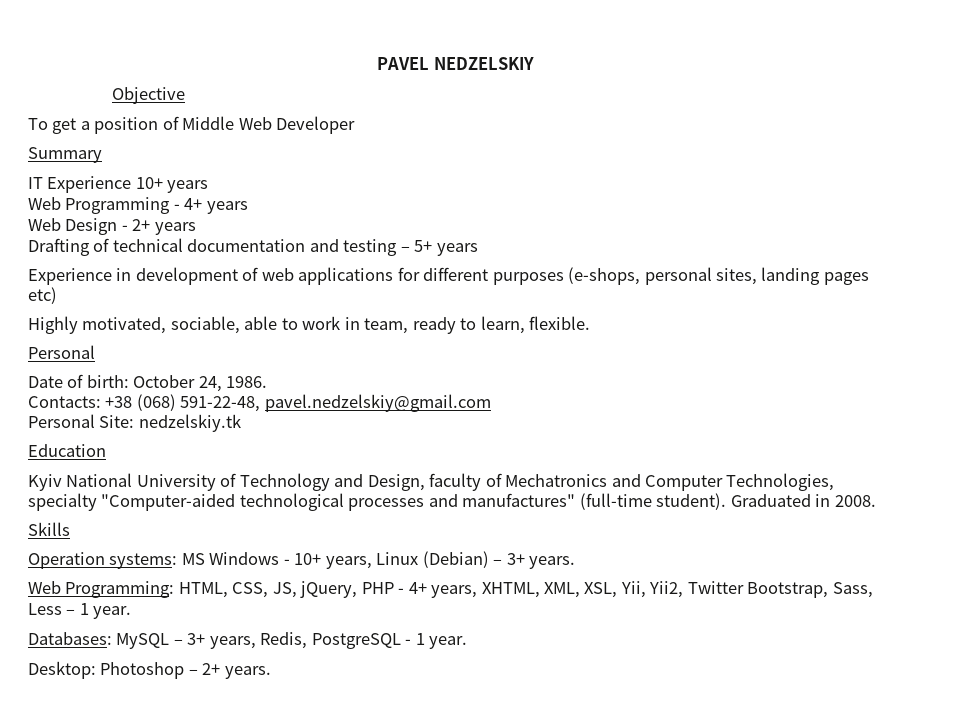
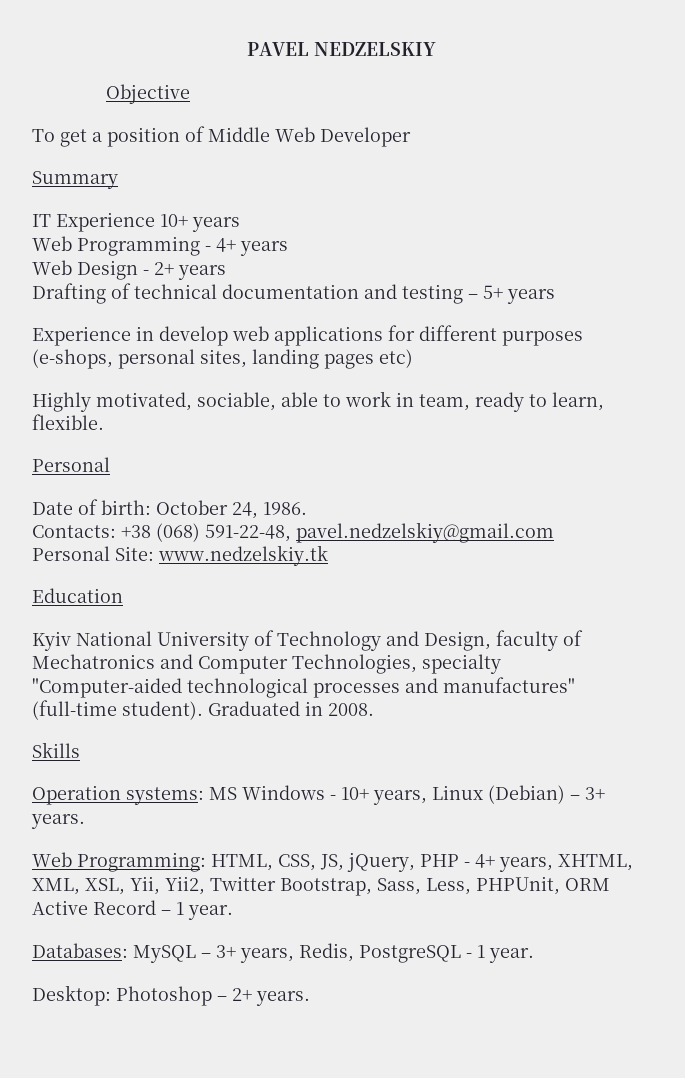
- Experience in development of web applications for different purposes (e-shops, personal sites, landing pages etc)
+ Experience in develop web applications for different purposes (e-shops, personal sites, landing pages etc)
- Personal Site: nedzelskiy.tk
+ Personal Site: www.nedzelskiy.tk
- Web Programming: HTML, CSS, JS, jQuery, PHP - 4+ years, XHTML, XML, XSL, Yii, Yii2, Twitter Bootstrap, Sass, Less – 1 year.
+ Web Programming: HTML, CSS, JS, jQuery, PHP - 4+ years, XHTML, XML, XSL, Yii, Yii2, Twitter Bootstrap, Sass, Less, PHPUnit, ORM Active Record – 1 year.

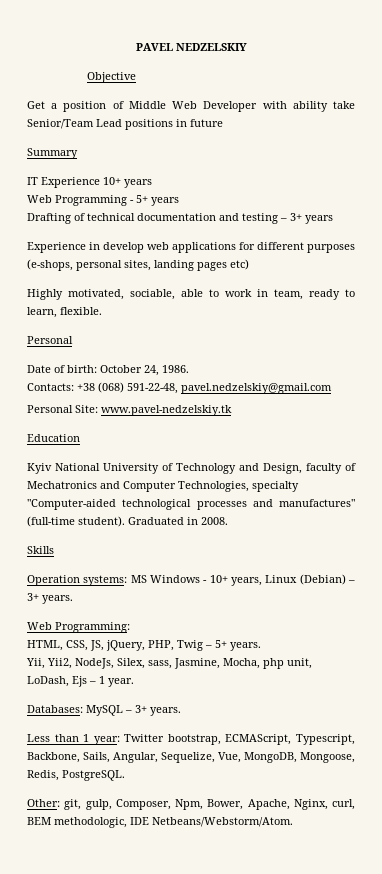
- To get a position of Middle Web Developer
+ Get a position of Middle Web Developer with ability take Senior/Team Lead positions in future
- Web Programming - 4+ years
- Web Design - 2+ years
+ Web Programming - 5+ years
- Drafting of technical documentation and testing – 5+ years
+ Drafting of technical documentation and testing – 3+ years
- Personal Site: www.nedzelskiy.tk
+ Personal Site: www.pavel-nedzelskiy.tk
- Web Programming: HTML, CSS, JS, jQuery, PHP - 4+ years, XHTML, XML, XSL, Yii, Yii2, Twitter Bootstrap, Sass, Less, PHPUnit, ORM Active Record – 1 year.
+ Web Programming:
+ HTML, CSS, JS, jQuery, PHP, Twig – 5+ years.
+ Yii, Yii2, NodeJs, Silex, sass, Jasmine, Mocha, php unit, LoDash, Ejs – 1 year.
- Databases: MySQL – 3+ years, Redis, PostgreSQL - 1 year.
- Desktop: Photoshop – 2+ years.
+ Databases: MySQL – 3+ years.
+ Less than 1 year: Twitter bootstrap, ECMAScript, Typescript, Backbone, Sails, Angular, Sequelize, Vue, MongoDB, Mongoose, Redis, PostgreSQL.
+ Other: git, gulp, Composer, Npm, Bower, Apache, Nginx, curl, BEM methodologic, IDE Netbeans/Webstorm/Atom.

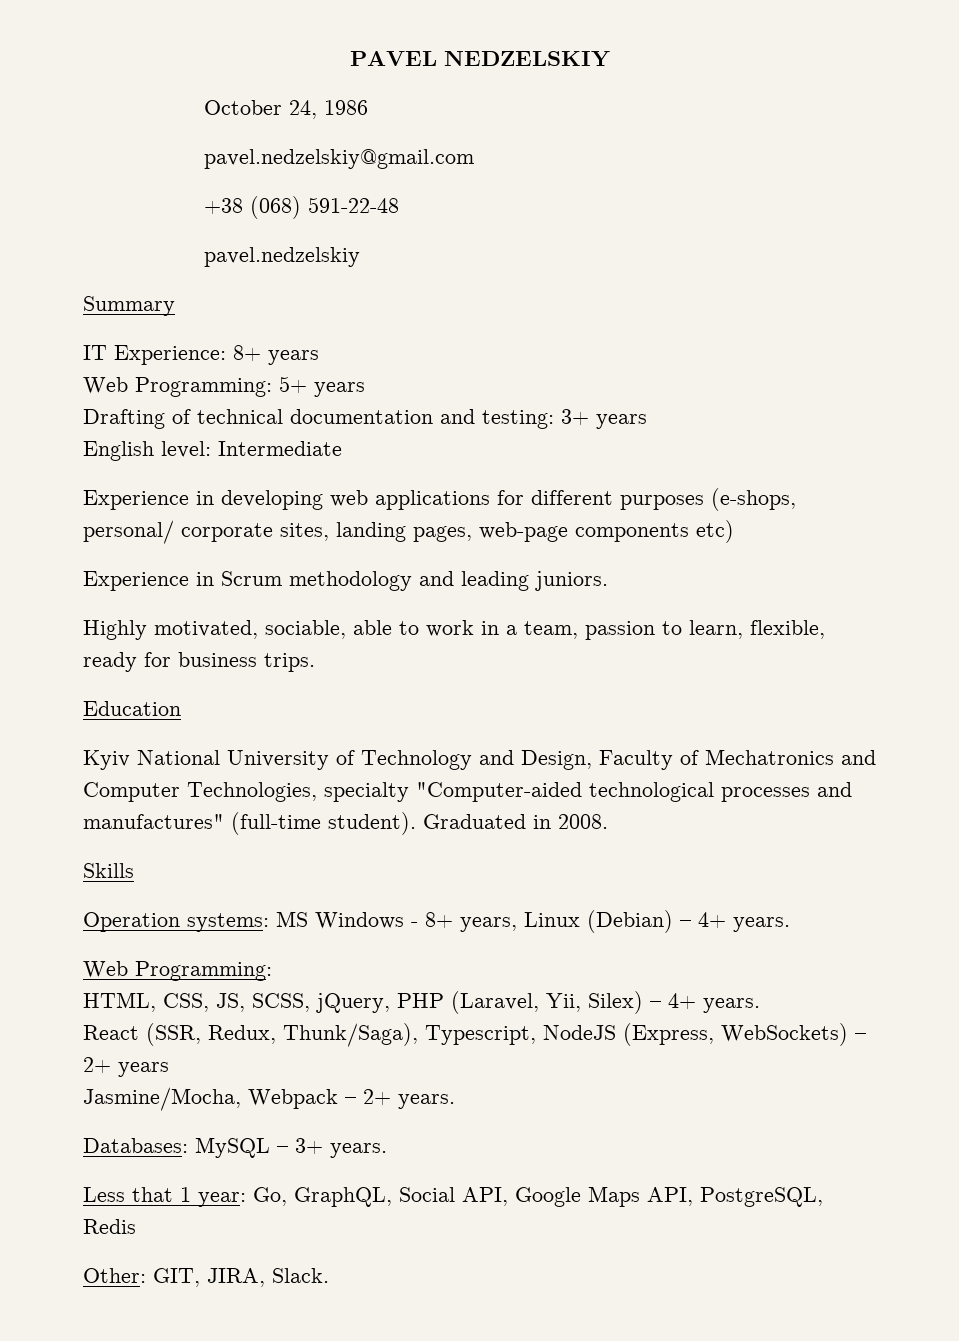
- Objective
- Get a position of Middle Web Developer with ability take Senior/Team Lead positions in future
+ October 24, 1986
+ pavel.nedzelskiy@gmail.com
+ +38 (068) 591-22-48
+ pavel.nedzelskiy
- IT Experience 10+ years
+ IT Experience: 8+ years
- Web Programming - 5+ years
+ Web Programming: 5+ years
- Drafting of technical documentation and testing – 3+ years
+ Drafting of technical documentation and testing: 3+ years
- Experience in develop web applications for different purposes (e-shops, personal sites, landing pages etc)
+ English level: Intermediate
+ Experience in developing web applications for different purposes (e-shops, personal/ corporate sites, landing pages, web-page components etc)
+ Experience in Scrum methodology and leading juniors.
- Highly motivated, sociable, able to work in team, ready to learn, flexible.
- Personal
- Date of birth: October 24, 1986.
- Contacts: +38 (068) 591-22-48, pavel.nedzelskiy@gmail.com
- Personal Site: www.pavel-nedzelskiy.tk
+ Highly motivated, sociable, able to work in a team, passion to learn, flexible, ready for business trips.
- Kyiv National University of Technology and Design, faculty of Mechatronics and Computer Technologies, specialty "Computer-aided technological processes and manufactures" (full-time student).
+ Kyiv National University of Technology and Design, Faculty of Mechatronics and Computer Technologies, specialty "Computer-aided technological processes and manufactures" (full-time student).
- Operation systems: MS Windows - 10+ years, Linux (Debian) – 3+ years.
+ Operation systems: MS Windows - 8+ years, Linux (Debian) – 4+ years.
- HTML, CSS, JS, jQuery, PHP, Twig – 5+ years.
- Yii, Yii2, NodeJs, Silex, sass, Jasmine, Mocha, php unit, LoDash, Ejs – 1 year.
+ HTML, CSS, JS, SCSS, jQuery, PHP (Laravel, Yii, Silex) – 4+ years.
+ React (SSR, Redux, Thunk/Saga), Typescript, NodeJS (Express, WebSockets) – 2+ years
+ Jasmine/Mocha, Webpack – 2+ years.
- Less than 1 year: Twitter bootstrap, ECMAScript, Typescript, Backbone, Sails, Angular, Sequelize, Vue, MongoDB, Mongoose, Redis, PostgreSQL.
- Other: git, gulp, Composer, Npm, Bower, Apache, Nginx, curl, BEM methodologic, IDE Netbeans/Webstorm/Atom.
+ Less that 1 year: Go, GraphQL, Social API, Google Maps API, PostgreSQL, Redis
+ Other: GIT, JIRA, Slack.

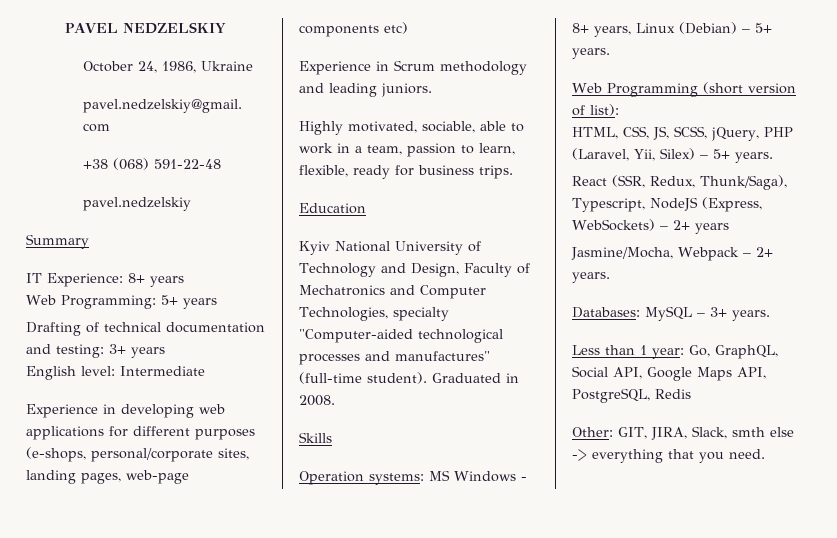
- October 24, 1986
+ October 24, 1986, Ukraine
- Experience in developing web applications for different purposes (e-shops, personal/ corporate sites, landing pages, web-page components etc)
+ Experience in developing web applications for different purposes (e-shops, personal/corporate sites, landing pages, web-page components etc)
- Operation systems: MS Windows - 8+ years, Linux (Debian) – 4+ years.
- Web Programming:
+ Operation systems: MS Windows - 8+ years, Linux (Debian) – 5+ years.
+ Web Programming (short version of list):
- HTML, CSS, JS, SCSS, jQuery, PHP (Laravel, Yii, Silex) – 4+ years.
+ HTML, CSS, JS, SCSS, jQuery, PHP (Laravel, Yii, Silex) – 5+ years.
- Less that 1 year: Go, GraphQL, Social API, Google Maps API, PostgreSQL, Redis
+ Less than 1 year: Go, GraphQL, Social API, Google Maps API, PostgreSQL, Redis
- Other: GIT, JIRA, Slack.
+ Other: GIT, JIRA, Slack, smth else -> everything that you need.

